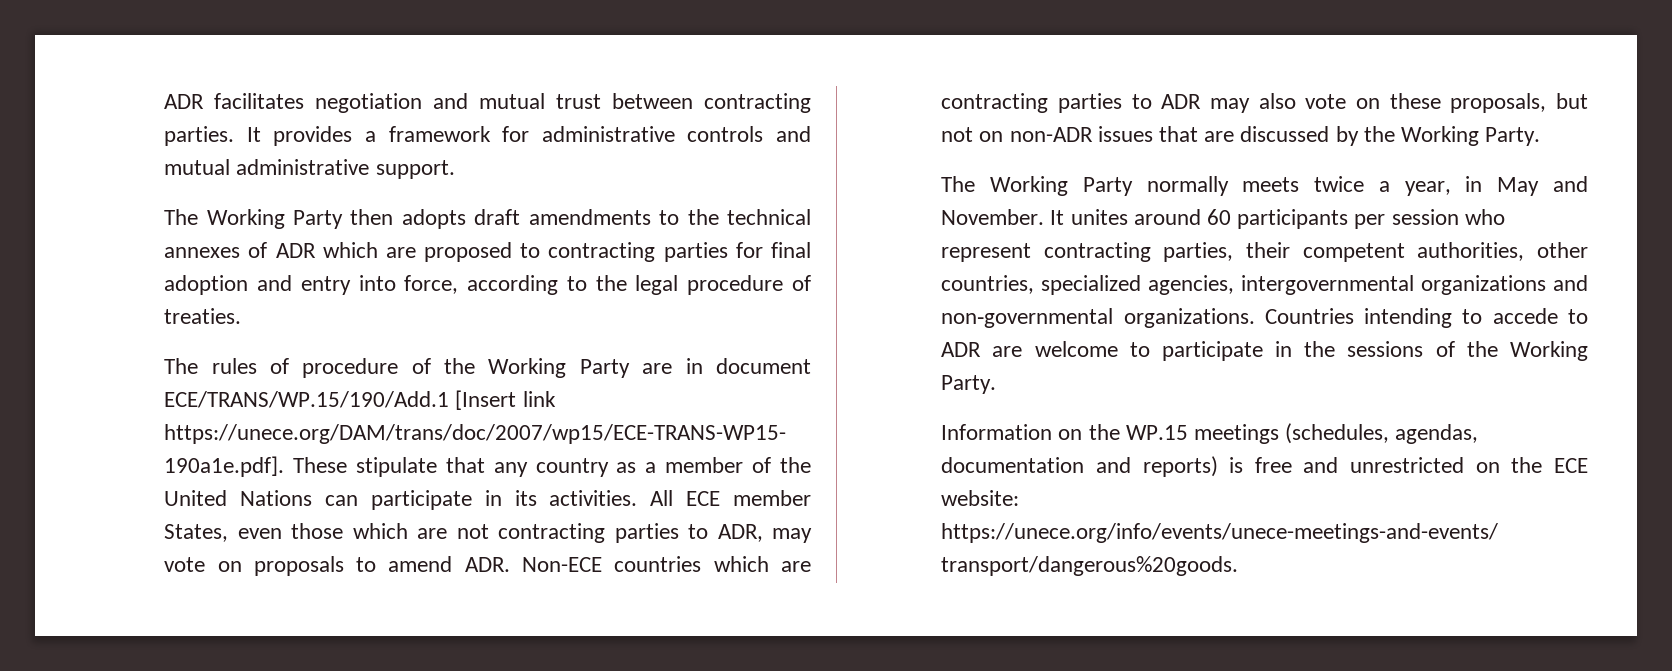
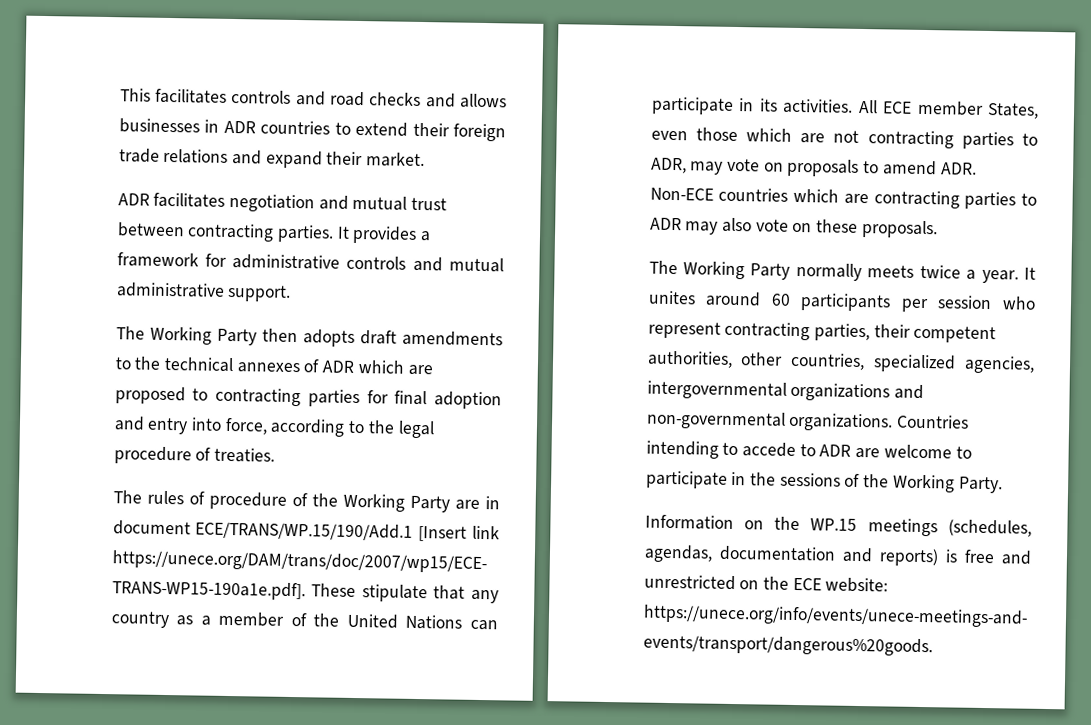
+ This facilitates controls and road checks and allows businesses in ADR countries to extend their foreign trade relations and expand their market.
- All ECE member States, even those which are not contracting parties to ADR, may vote on proposals to amend ADR. Non-ECE countries which are contracting parties to ADR may also vote on these proposals, but not on non-ADR issues that are discussed by the Working Party.
+ All ECE member States, even those which are not contracting parties to ADR, may vote on proposals to amend ADR. Non-ECE countries which are contracting parties to ADR may also vote on these proposals.
- The Working Party normally meets twice a year, in May and November.
+ The Working Party normally meets twice a year.

